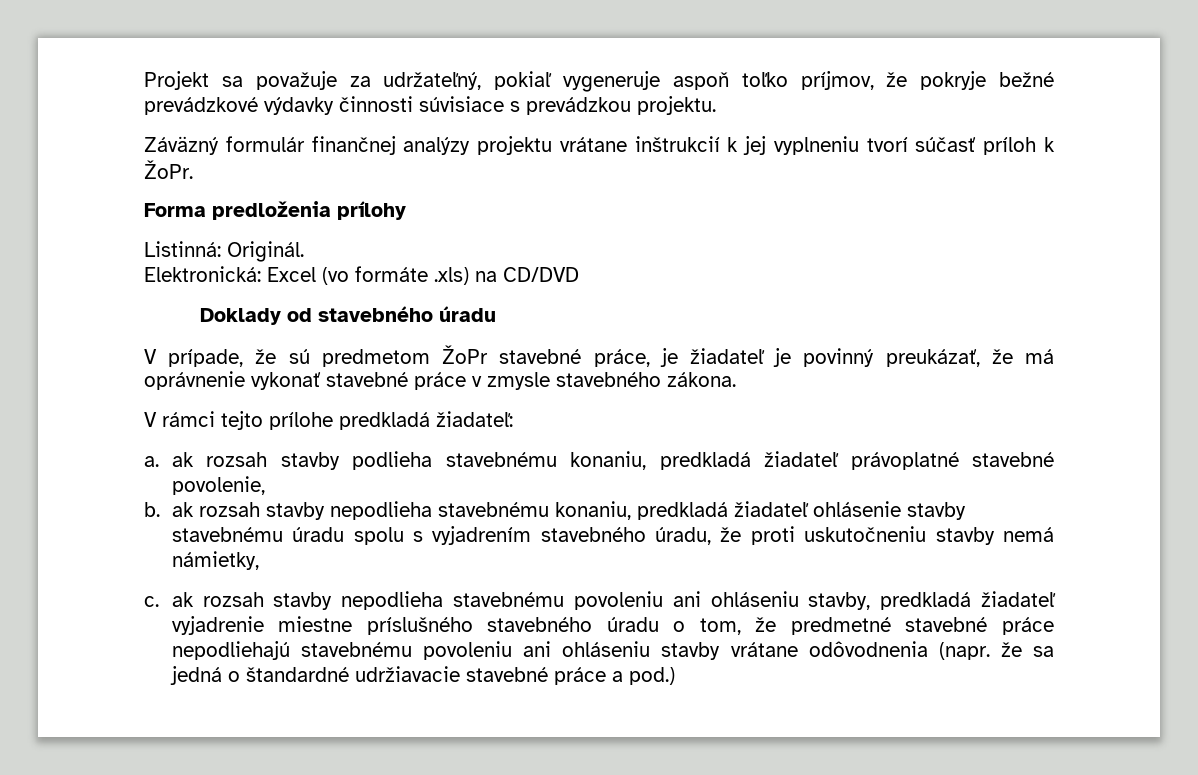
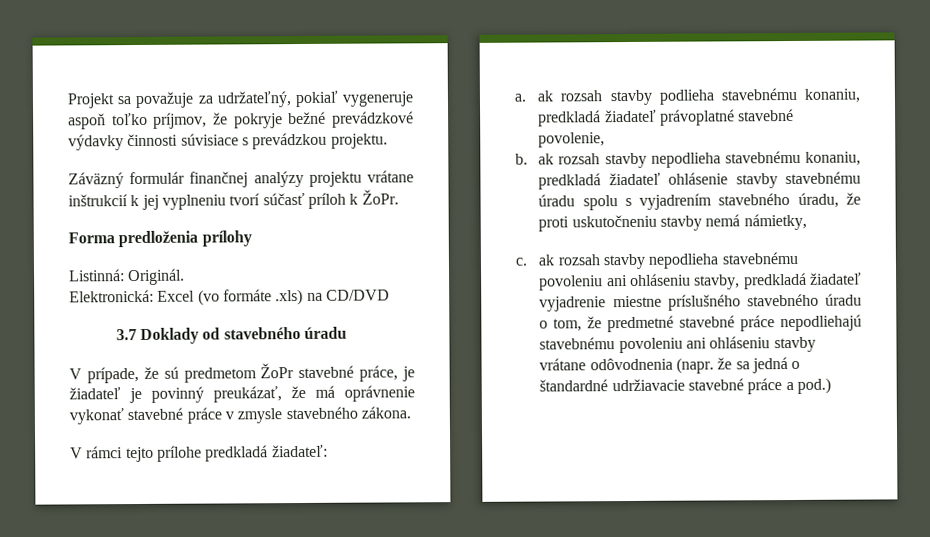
- Doklady od stavebného úradu
+ 3.7 Doklady od stavebného úradu

